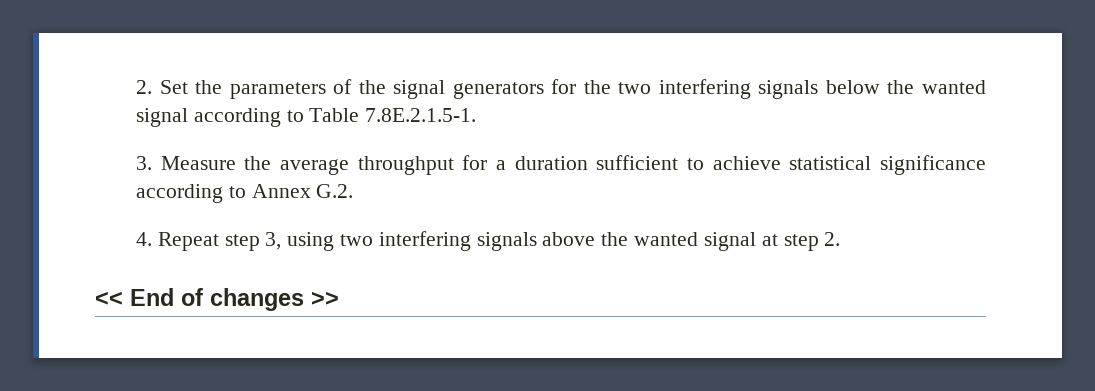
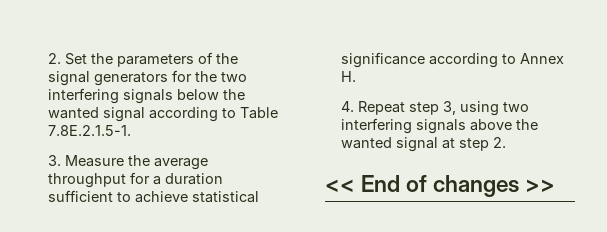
- 3. Measure the average throughput for a duration sufficient to achieve statistical significance according to Annex G.2.
+ 3. Measure the average throughput for a duration sufficient to achieve statistical significance according to Annex H.

